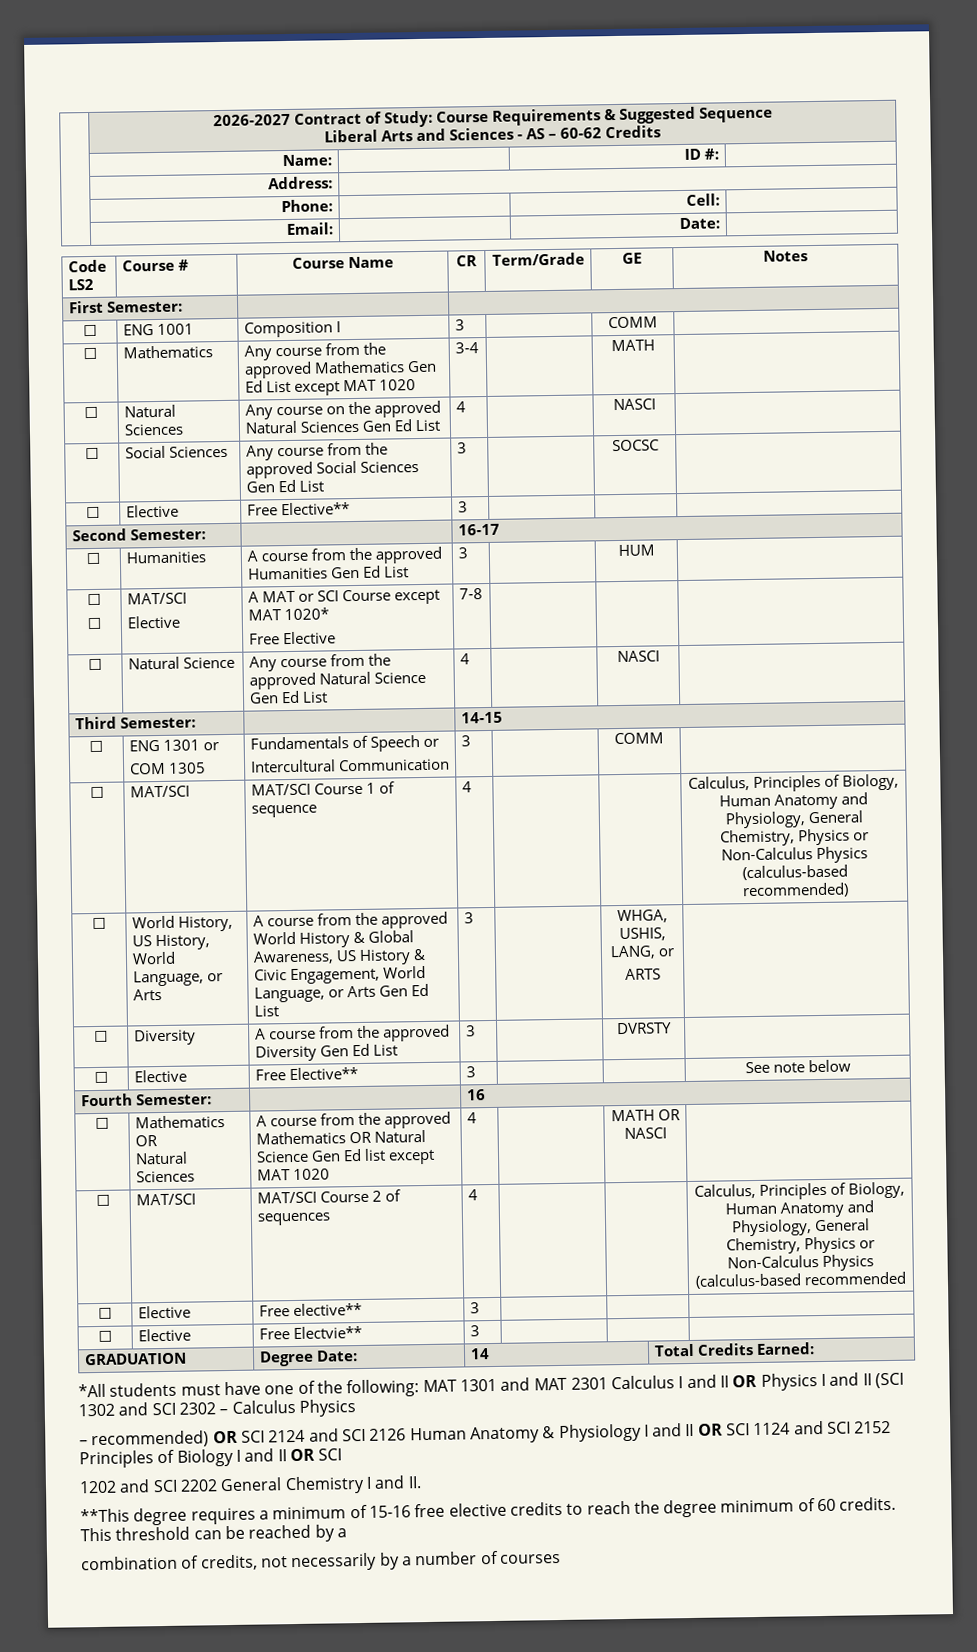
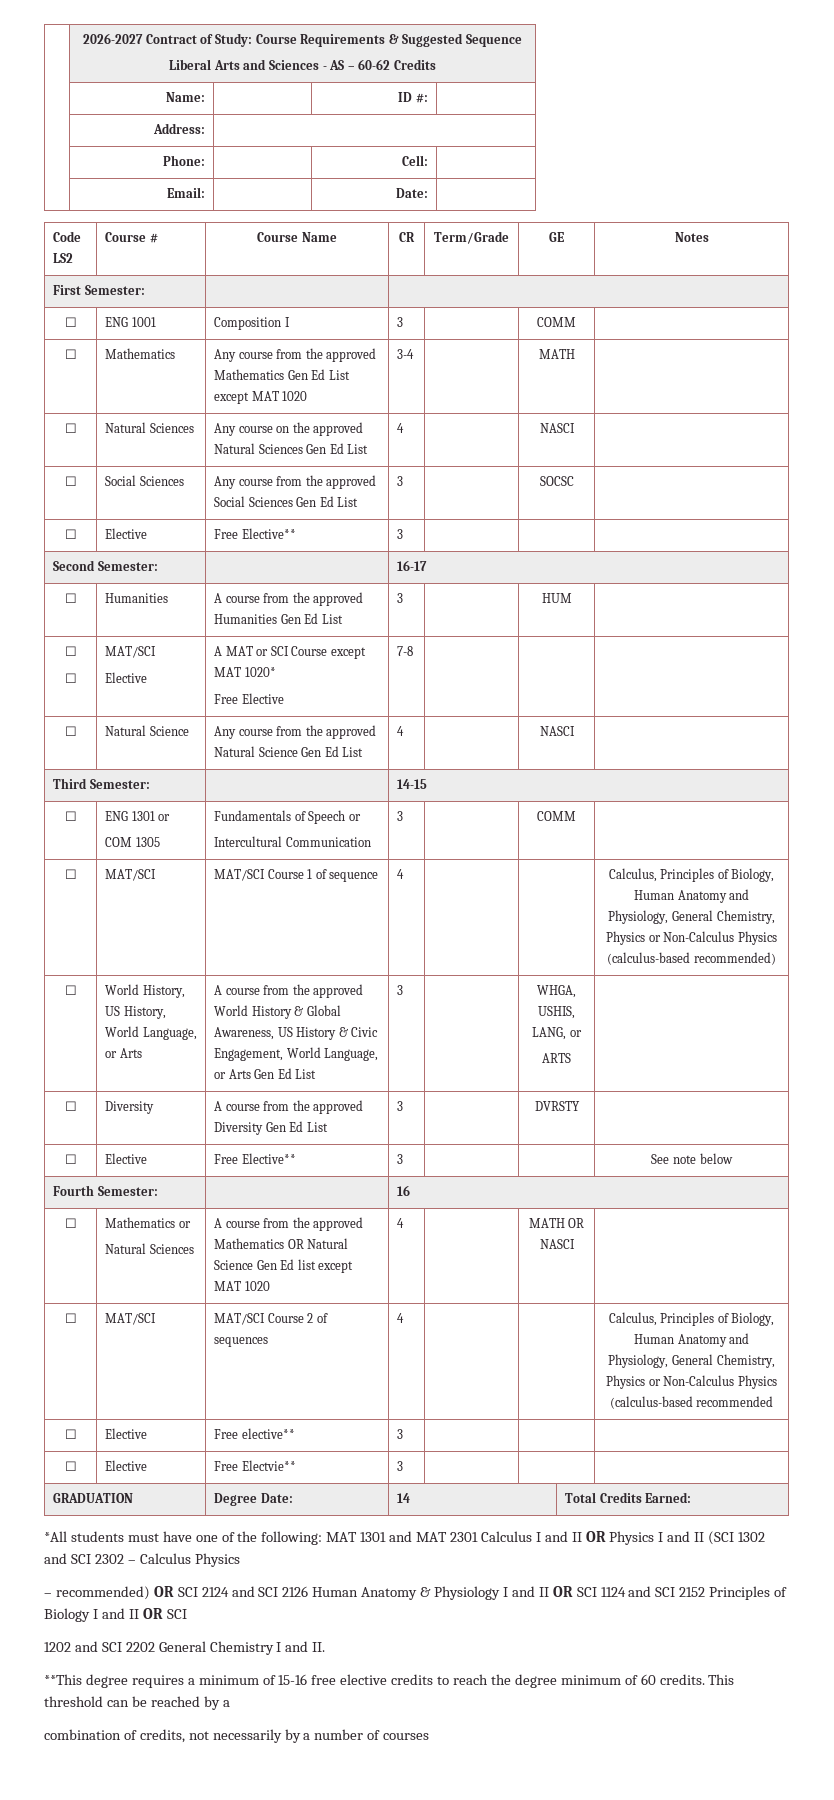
- ☐ | Mathematics OR
+ ☐ | Mathematics or

